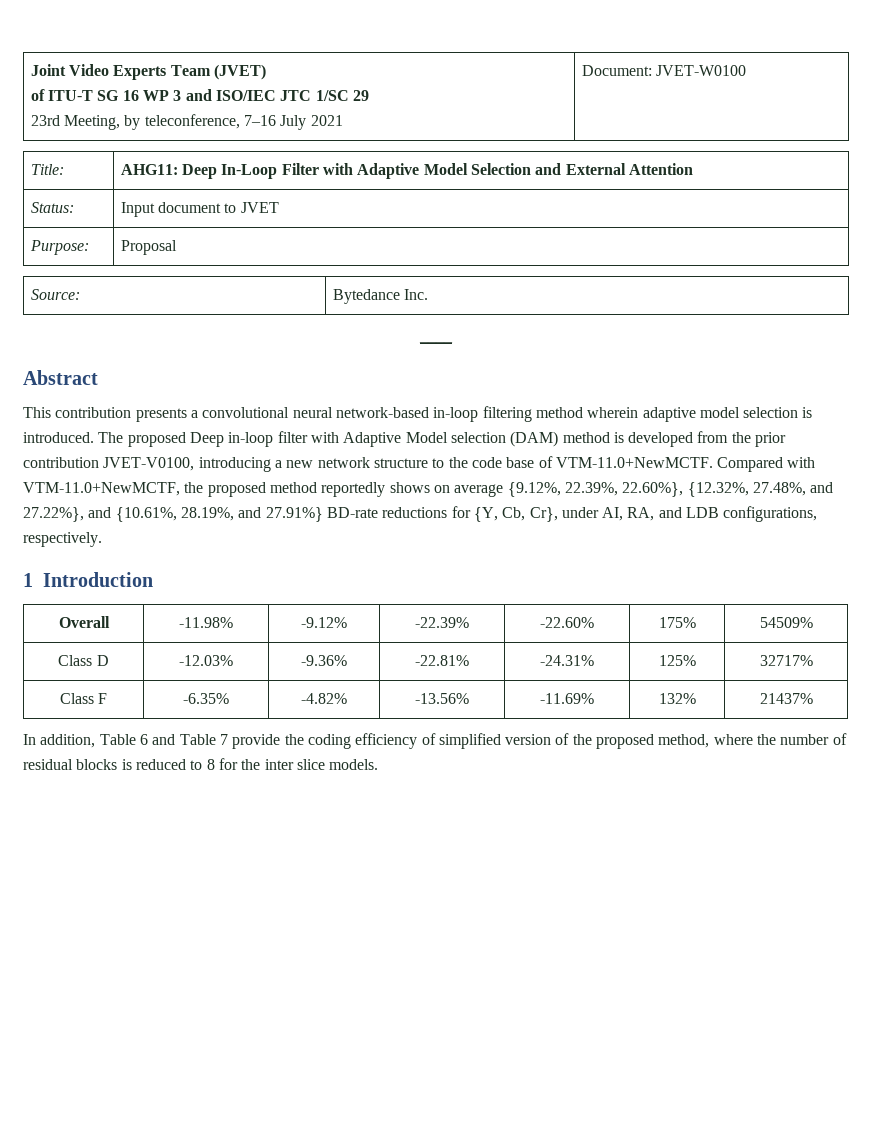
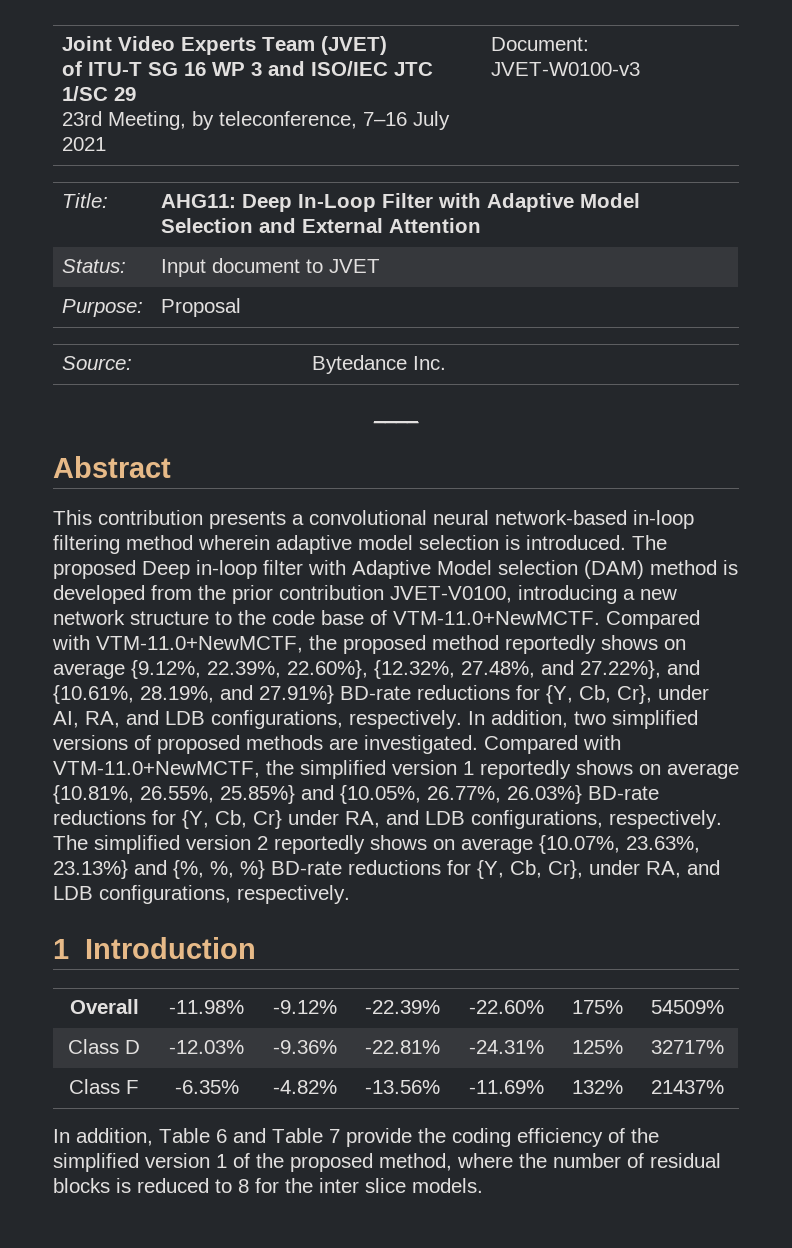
  Joint Video Experts Team (JVET)
  of ITU-T SG 16 WP 3 and ISO/IEC JTC 1/SC 29
- 23rd Meeting, by teleconference, 7–16 July 2021 | Document: JVET-W0100
+ 23rd Meeting, by teleconference, 7–16 July 2021 | Document: JVET-W0100-v3
+ In addition, two simplified versions of proposed methods are investigated. Compared with VTM-11.0+NewMCTF, the simplified version 1 reportedly shows on average {10.81%, 26.55%, 25.85%} and {10.05%, 26.77%, 26.03%} BD-rate reductions for {Y, Cb, Cr} under RA, and LDB configurations, respectively. The simplified version 2 reportedly shows on average {10.07%, 23.63%, 23.13%} and {%, %, %} BD-rate reductions for {Y, Cb, Cr}, under RA, and LDB configurations, respectively.
- In addition, Table 6 and Table 7 provide the coding efficiency of simplified version of the proposed method, where the number of residual blocks is reduced to 8 for the inter slice models.
+ In addition, Table 6 and Table 7 provide the coding efficiency of the simplified version 1 of the proposed method, where the number of residual blocks is reduced to 8 for the inter slice models.

